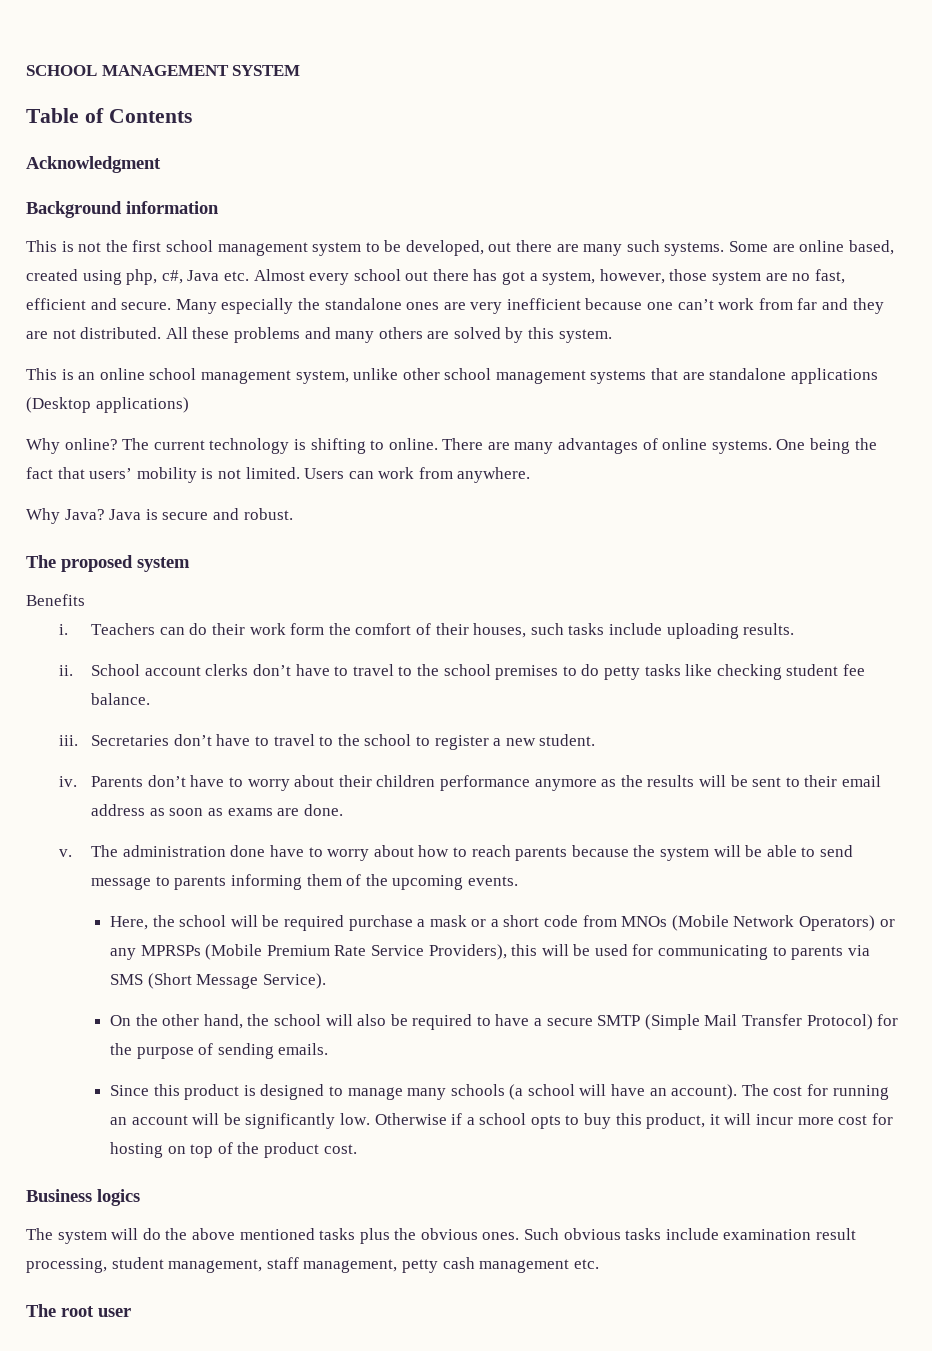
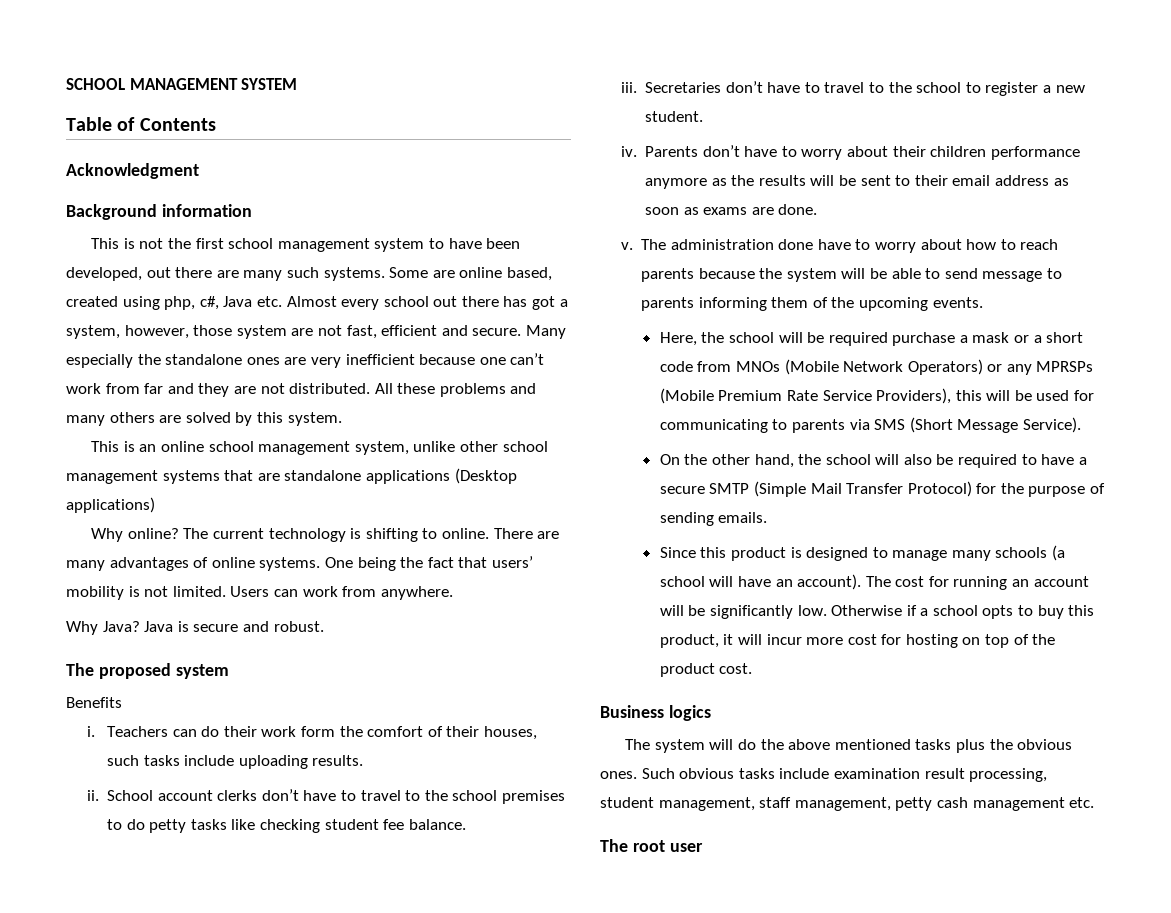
- This is not the first school management system to be developed, out there are many such systems.
+ This is not the first school management system to have been developed, out there are many such systems.
- Some are online based, created using php, c#, Java etc. Almost every school out there has got a system, however, those system are no fast, efficient and secure.
+ Some are online based, created using php, c#, Java etc. Almost every school out there has got a system, however, those system are not fast, efficient and secure.

